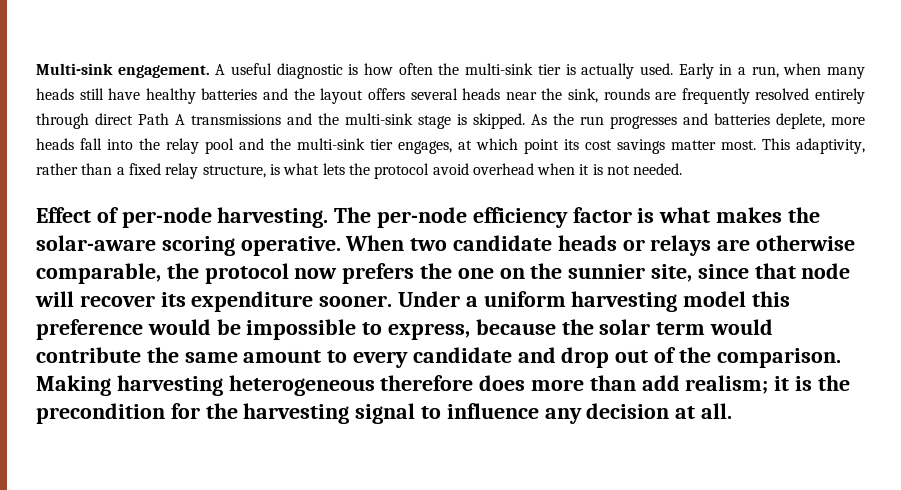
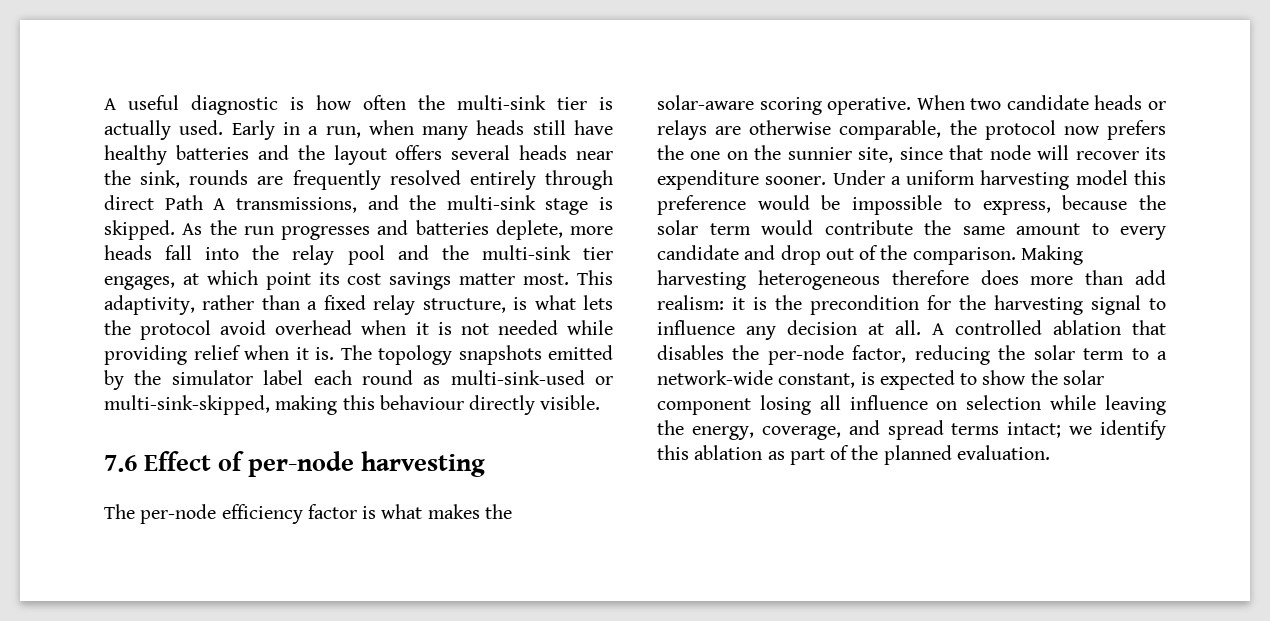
- Multi-sink engagement.
- Early in a run, when many heads still have healthy batteries and the layout offers several heads near the sink, rounds are frequently resolved entirely through direct Path A transmissions and the multi-sink stage is skipped.
+ Early in a run, when many heads still have healthy batteries and the layout offers several heads near the sink, rounds are frequently resolved entirely through direct Path A transmissions, and the multi-sink stage is skipped.
- This adaptivity, rather than a fixed relay structure, is what lets the protocol avoid overhead when it is not needed.
- Effect of per-node harvesting. The per-node efficiency factor is what makes the solar-aware scoring operative.
+ This adaptivity, rather than a fixed relay structure, is what lets the protocol avoid overhead when it is not needed while providing relief when it is. The topology snapshots emitted by the simulator label each round as multi-sink-used or multi-sink-skipped, making this behaviour directly visible.
+ 7.6 Effect of per-node harvesting
+ The per-node efficiency factor is what makes the solar-aware scoring operative.
- Making harvesting heterogeneous therefore does more than add realism; it is the precondition for the harvesting signal to influence any decision at all.
+ Making harvesting heterogeneous therefore does more than add realism: it is the precondition for the harvesting signal to influence any decision at all.
+ A controlled ablation that disables the per-node factor, reducing the solar term to a network-wide constant, is expected to show the solar component losing all influence on selection while leaving the energy, coverage, and spread terms intact; we identify this ablation as part of the planned evaluation.

